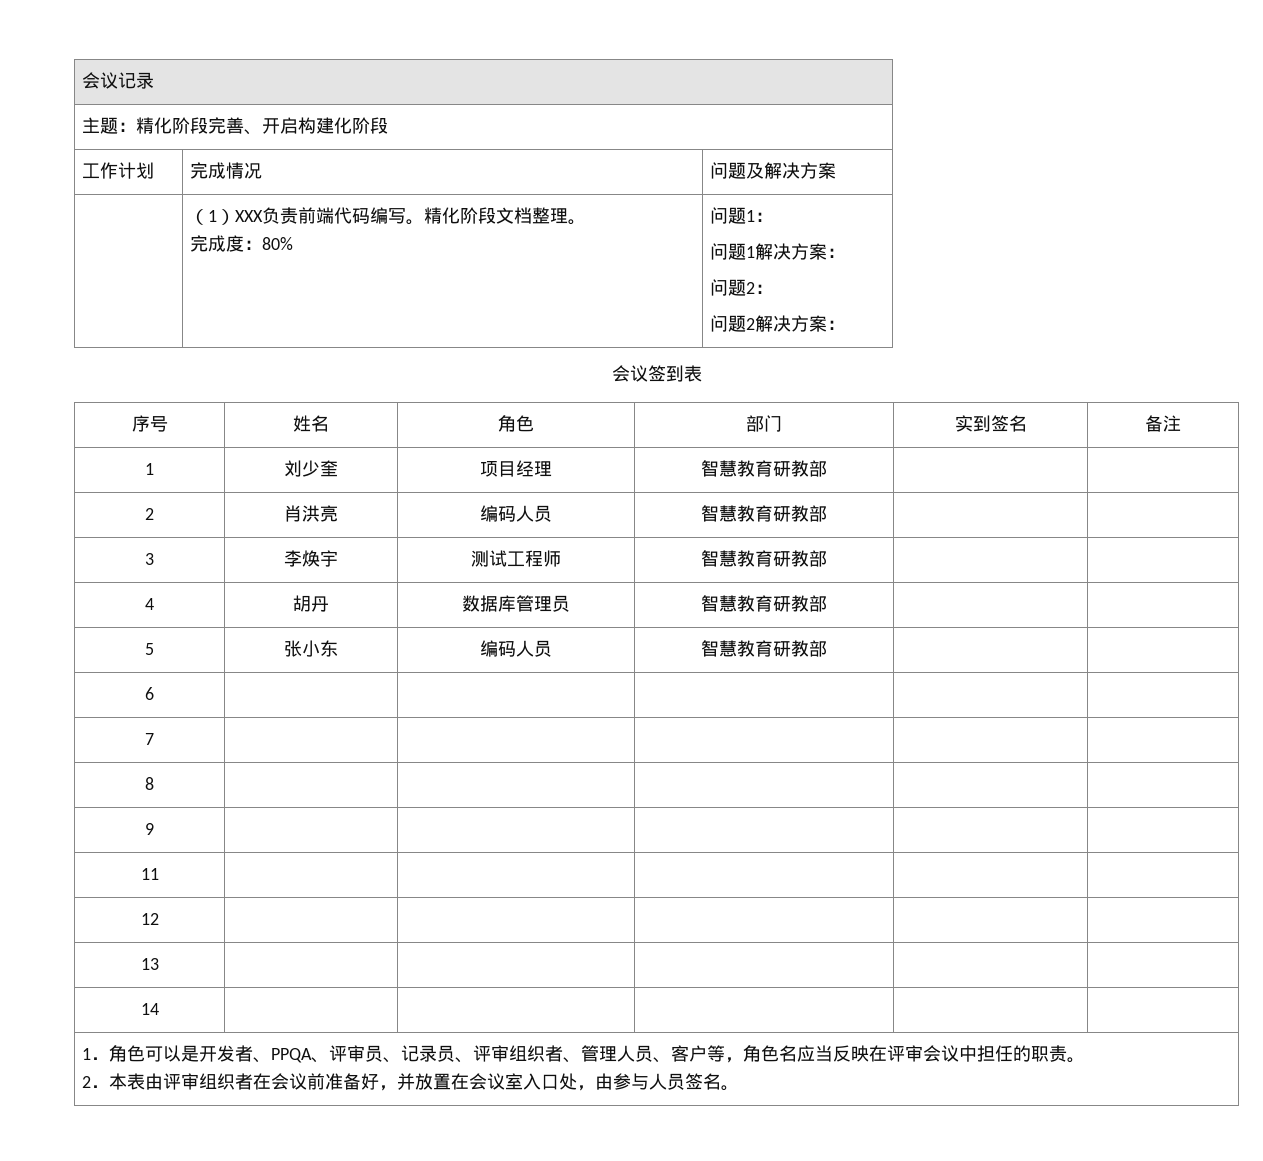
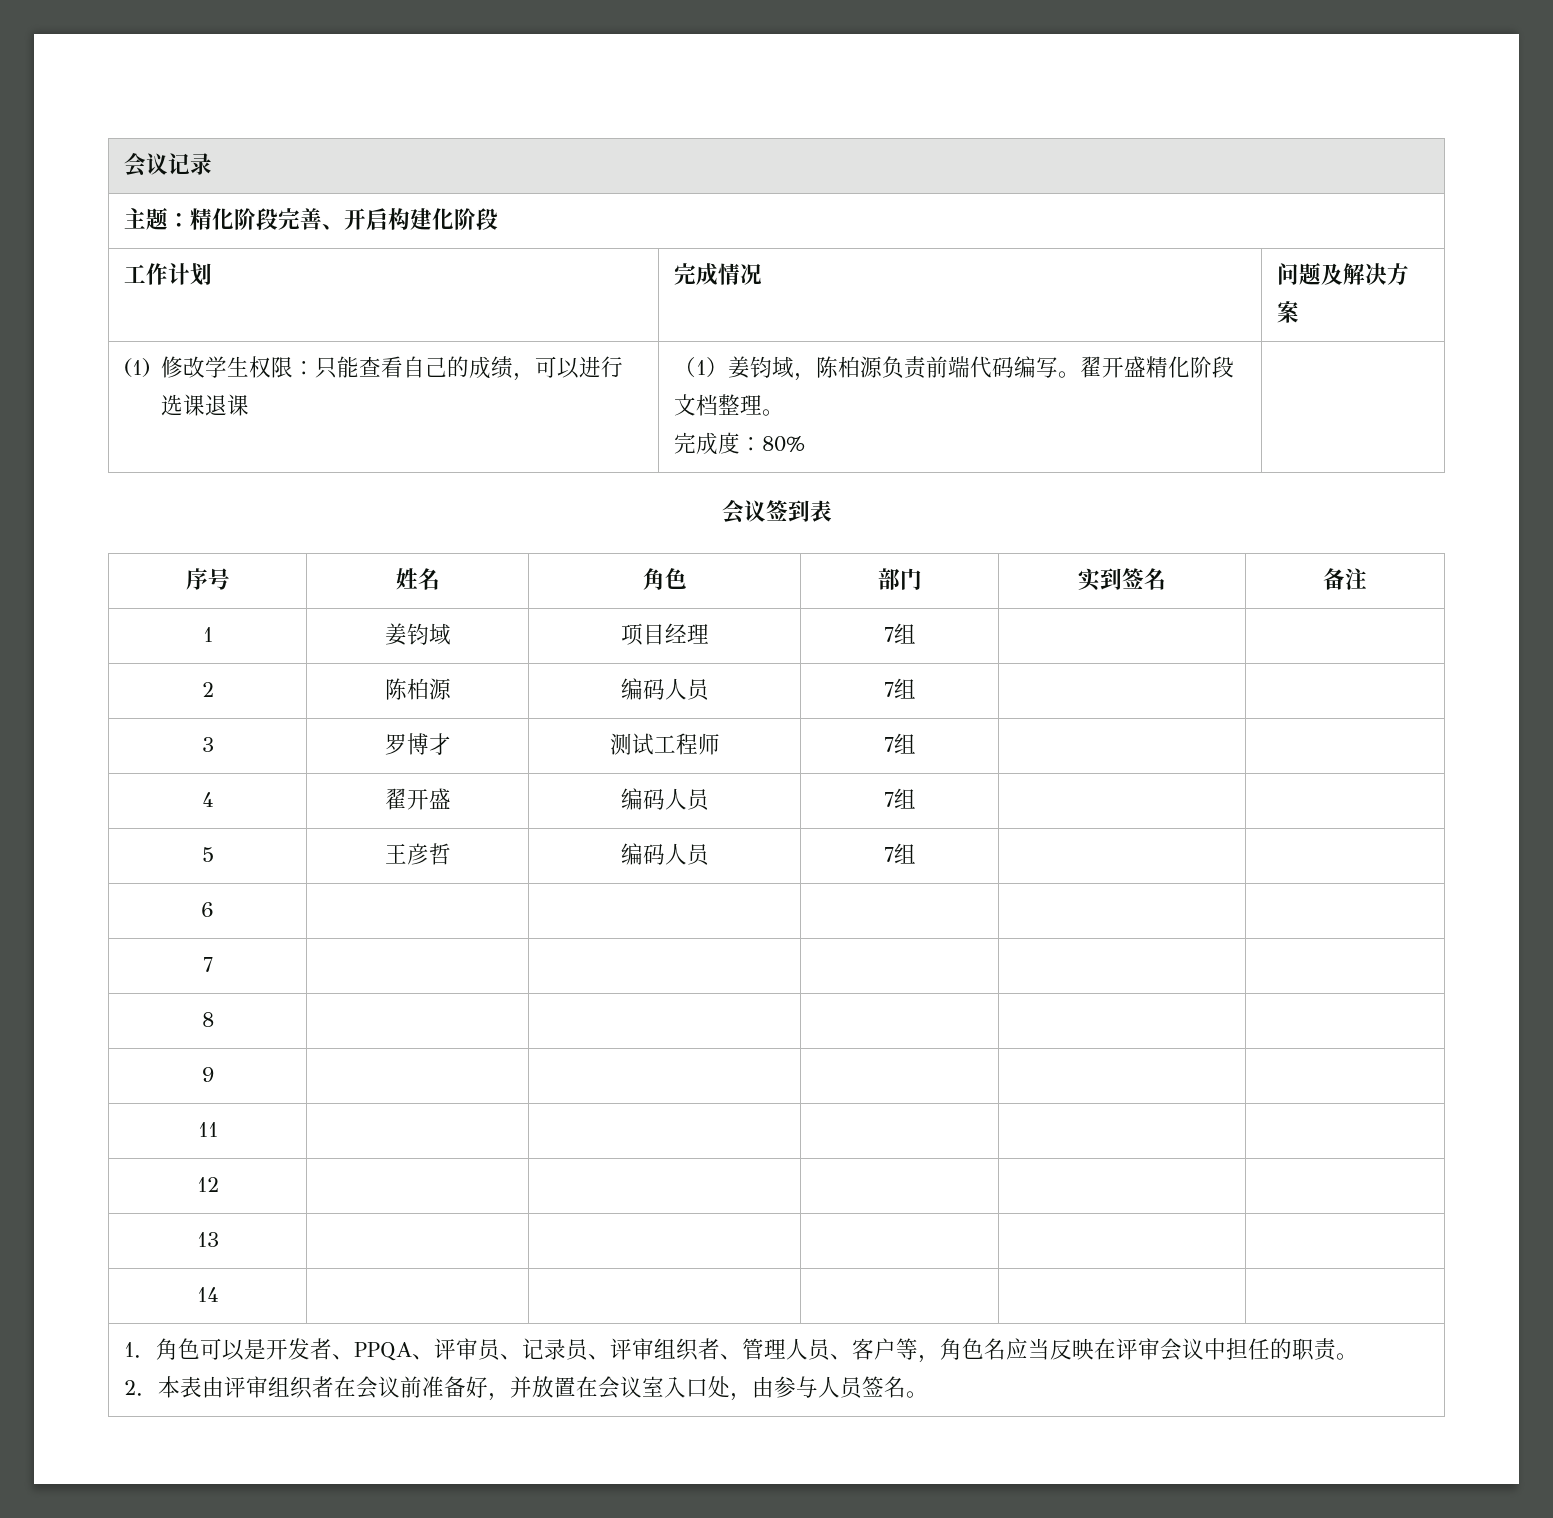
- | （1）XXX负责前端代码编写。精化阶段文档整理。
- 完成度：80% | 问题1：
- 问题1解决方案：
- 问题2：
- 问题2解决方案：
+ (1)修改学生权限：只能查看自己的成绩，可以进行选课退课 | （1）姜钧域，陈柏源负责前端代码编写。翟开盛精化阶段文档整理。
+ 完成度：80% |
- 1 | 刘少奎 | 项目经理 | 智慧教育研教部 | |
+ 1 | 姜钧域 | 项目经理 | 7组 | |
- 2 | 肖洪亮 | 编码人员 | 智慧教育研教部 | |
+ 2 | 陈柏源 | 编码人员 | 7组 | |
- 3 | 李焕宇 | 测试工程师 | 智慧教育研教部 | |
- 4 | 胡丹 | 数据库管理员 | 智慧教育研教部 | |
- 5 | 张小东 | 编码人员 | 智慧教育研教部 | |
+ 3 | 罗博才 | 测试工程师 | 7组 | |
+ 4 | 翟开盛 | 编码人员 | 7组 | |
+ 5 | 王彦哲 | 编码人员 | 7组 | |

